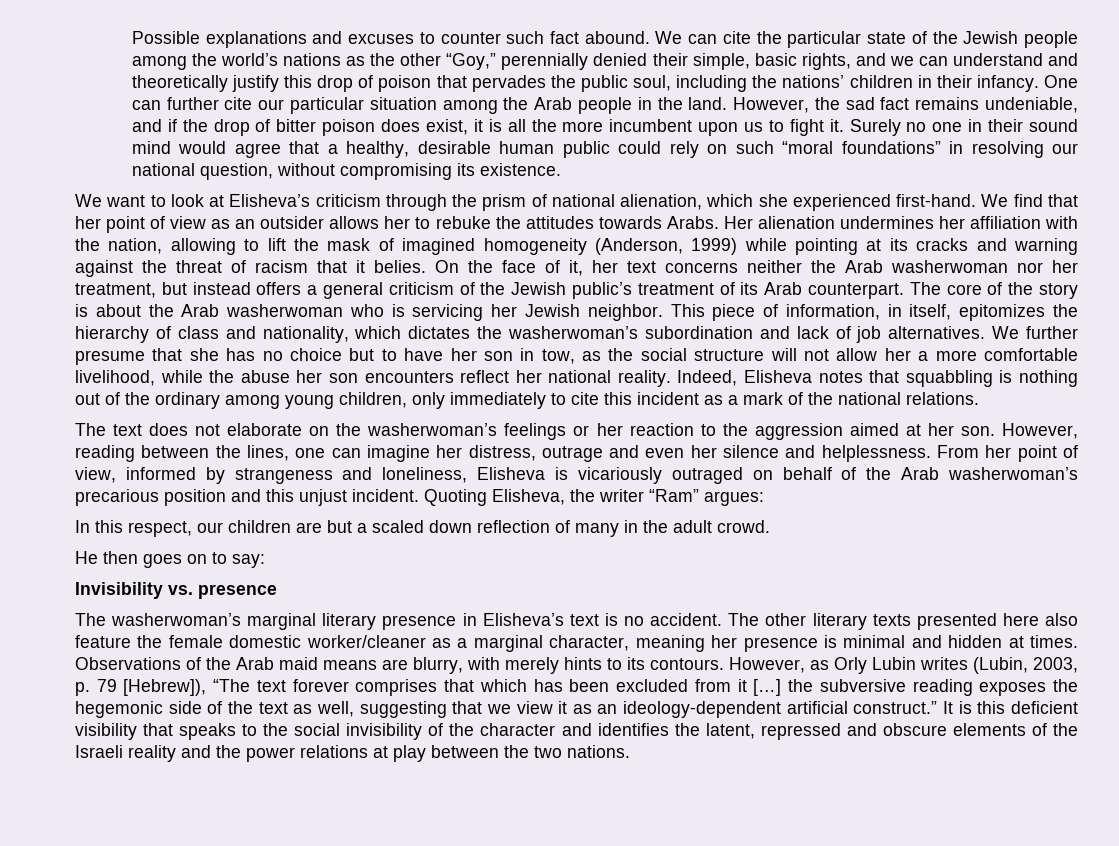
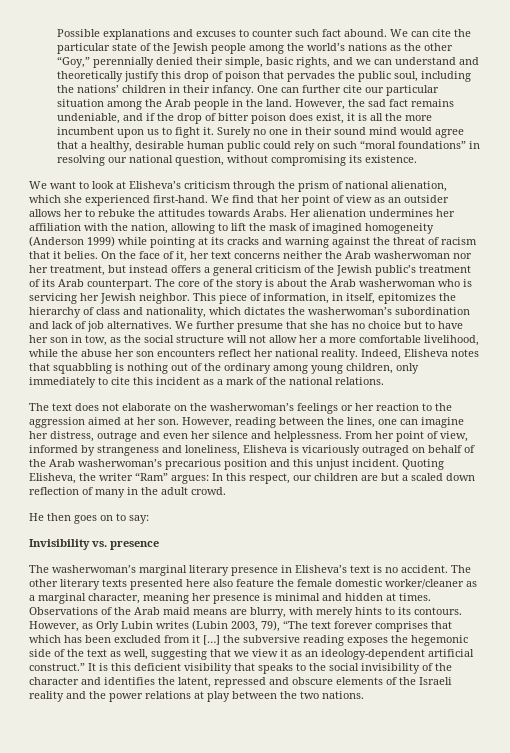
- Her alienation undermines her affiliation with the nation, allowing to lift the mask of imagined homogeneity (Anderson, 1999) while pointing at its cracks and warning against the threat of racism that it belies.
+ Her alienation undermines her affiliation with the nation, allowing to lift the mask of imagined homogeneity (Anderson 1999) while pointing at its cracks and warning against the threat of racism that it belies.
- Quoting Elisheva, the writer “Ram” argues:
- In this respect, our children are but a scaled down reflection of many in the adult crowd.
+ Quoting Elisheva, the writer “Ram” argues: In this respect, our children are but a scaled down reflection of many in the adult crowd.
- However, as Orly Lubin writes (Lubin, 2003, p. 79 [Hebrew]), “The text forever comprises that which has been excluded from it […] the subversive reading exposes the hegemonic side of the text as well, suggesting that we view it as an ideology-dependent artificial construct.”
+ However, as Orly Lubin writes (Lubin 2003, 79), “The text forever comprises that which has been excluded from it […] the subversive reading exposes the hegemonic side of the text as well, suggesting that we view it as an ideology-dependent artificial construct.”

